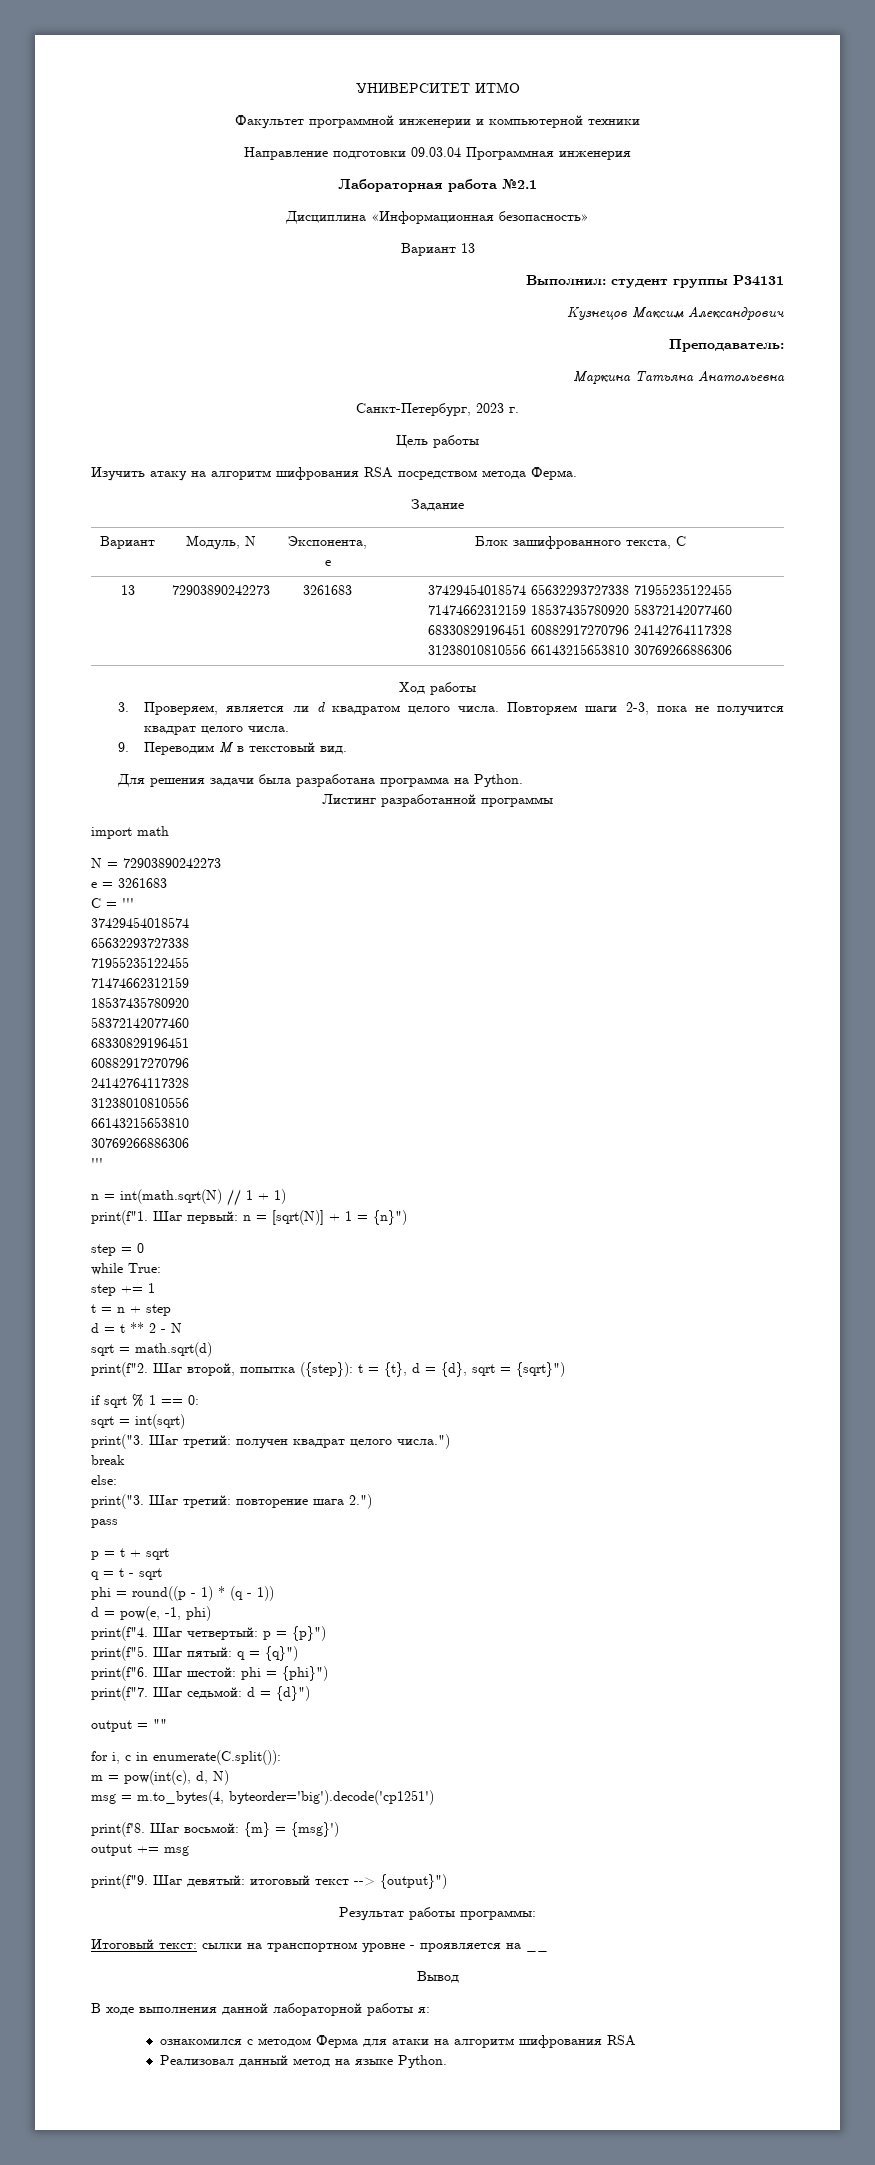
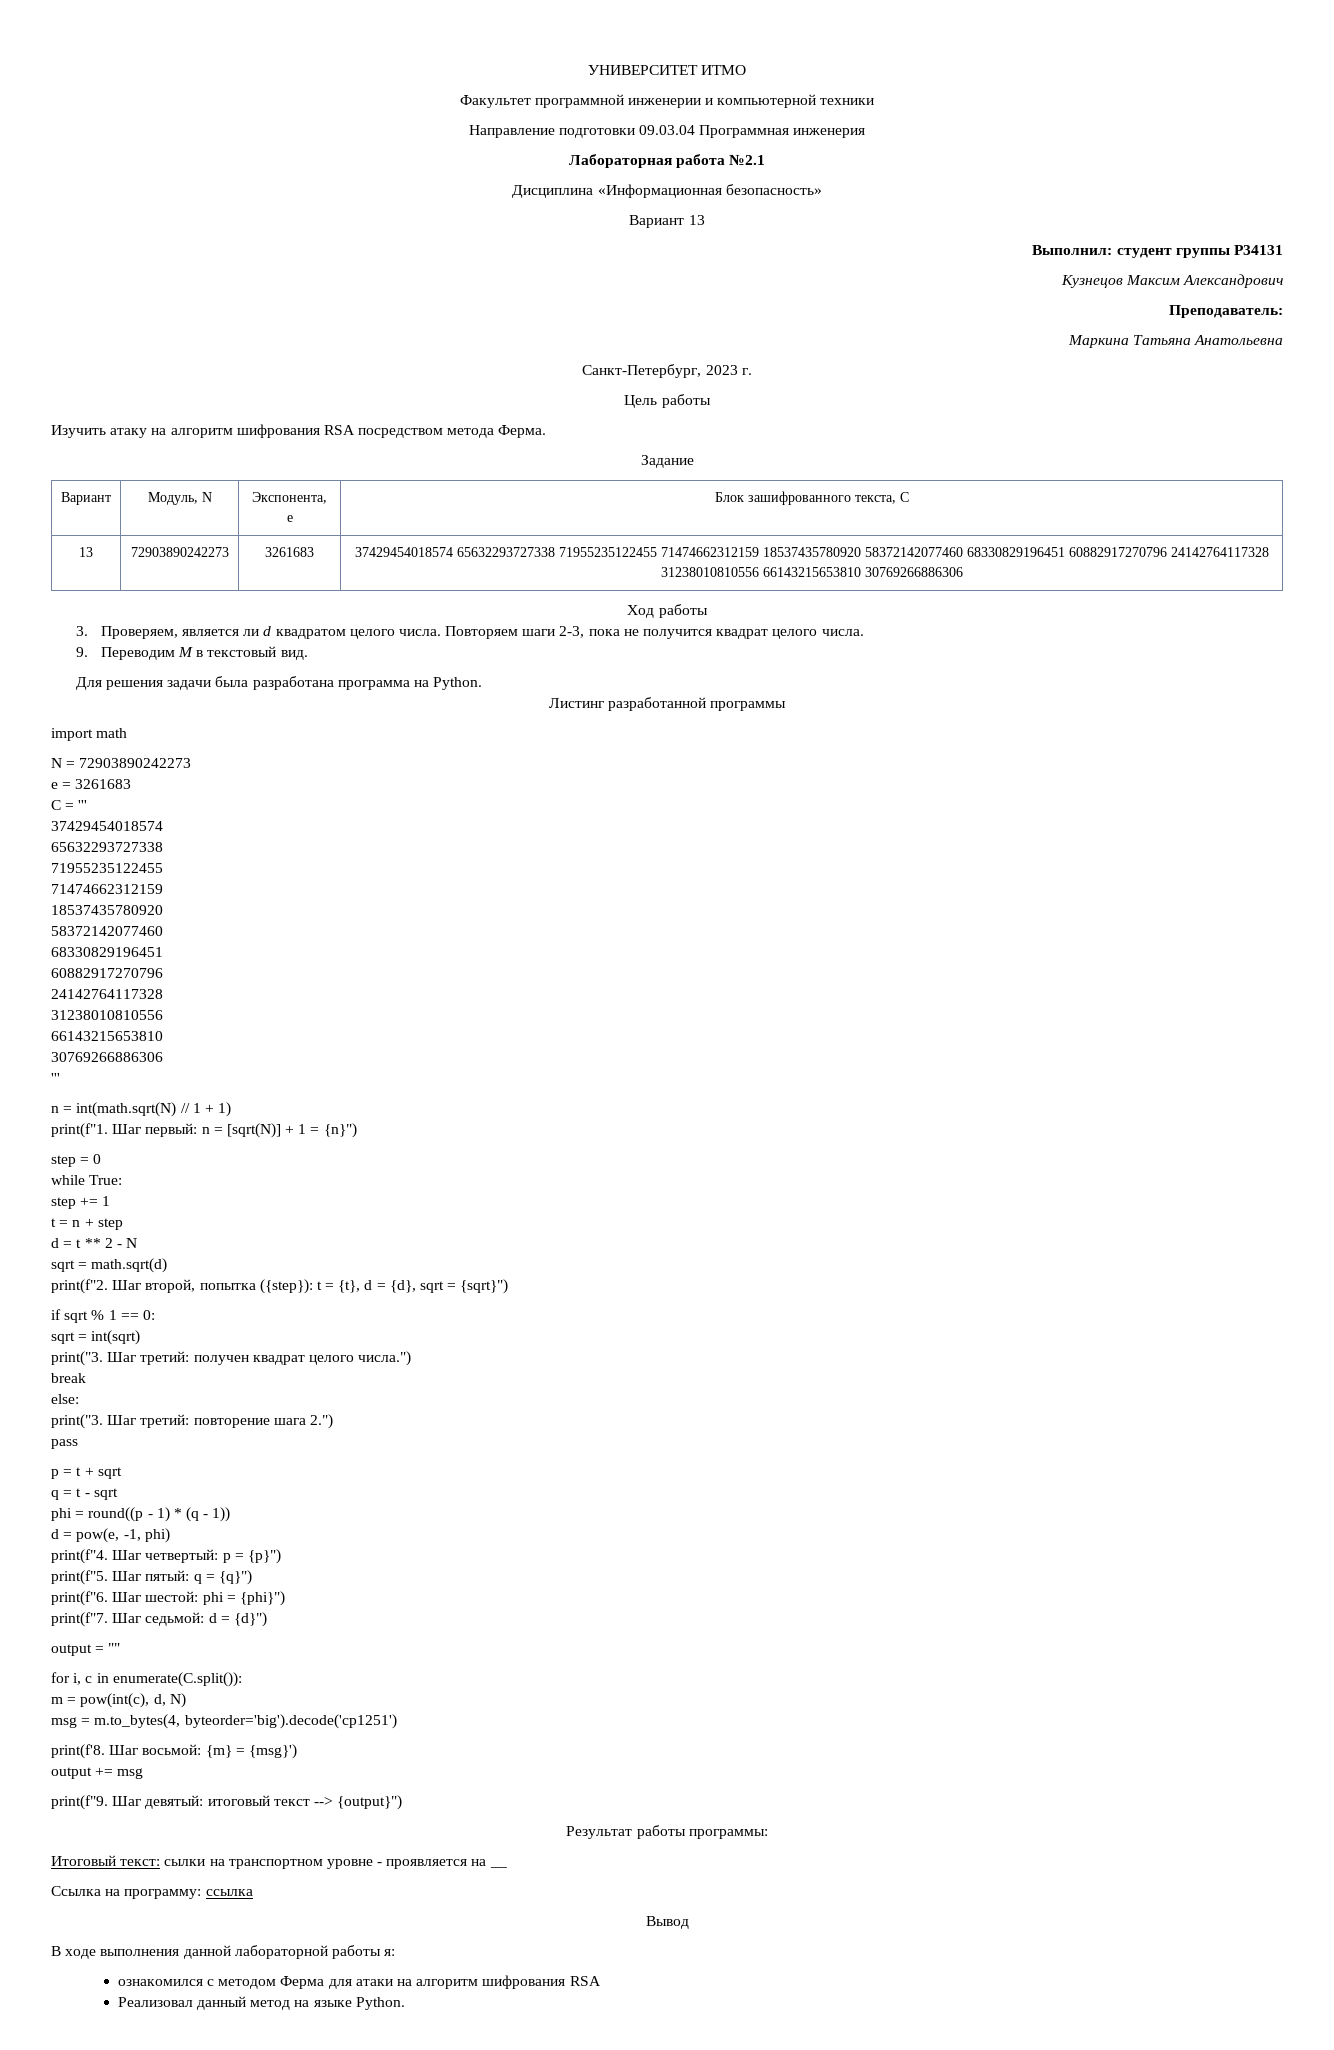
+ Ссылка на программу: ссылка

